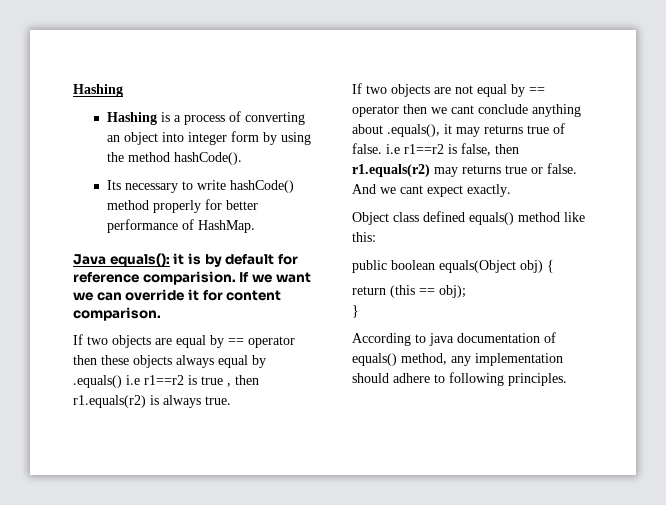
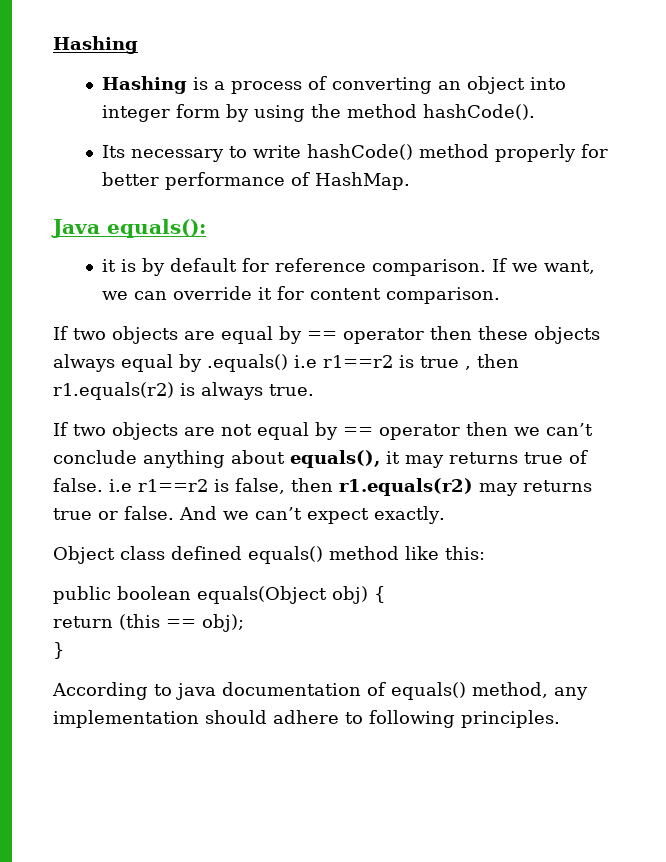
- Java equals(): it is by default for reference comparision.
+ Java equals():
+ it is by default for reference comparison.
- If we want we can override it for content comparison.
+ If we want, we can override it for content comparison.
- If two objects are not equal by == operator then we cant conclude anything about .equals(), it may returns true of false. i.e r1==r2 is false, then r1.equals(r2) may returns true or false.
+ If two objects are not equal by == operator then we can’t conclude anything about equals(), it may returns true of false. i.e r1==r2 is false, then r1.equals(r2) may returns true or false.
- And we cant expect exactly.
+ And we can’t expect exactly.

